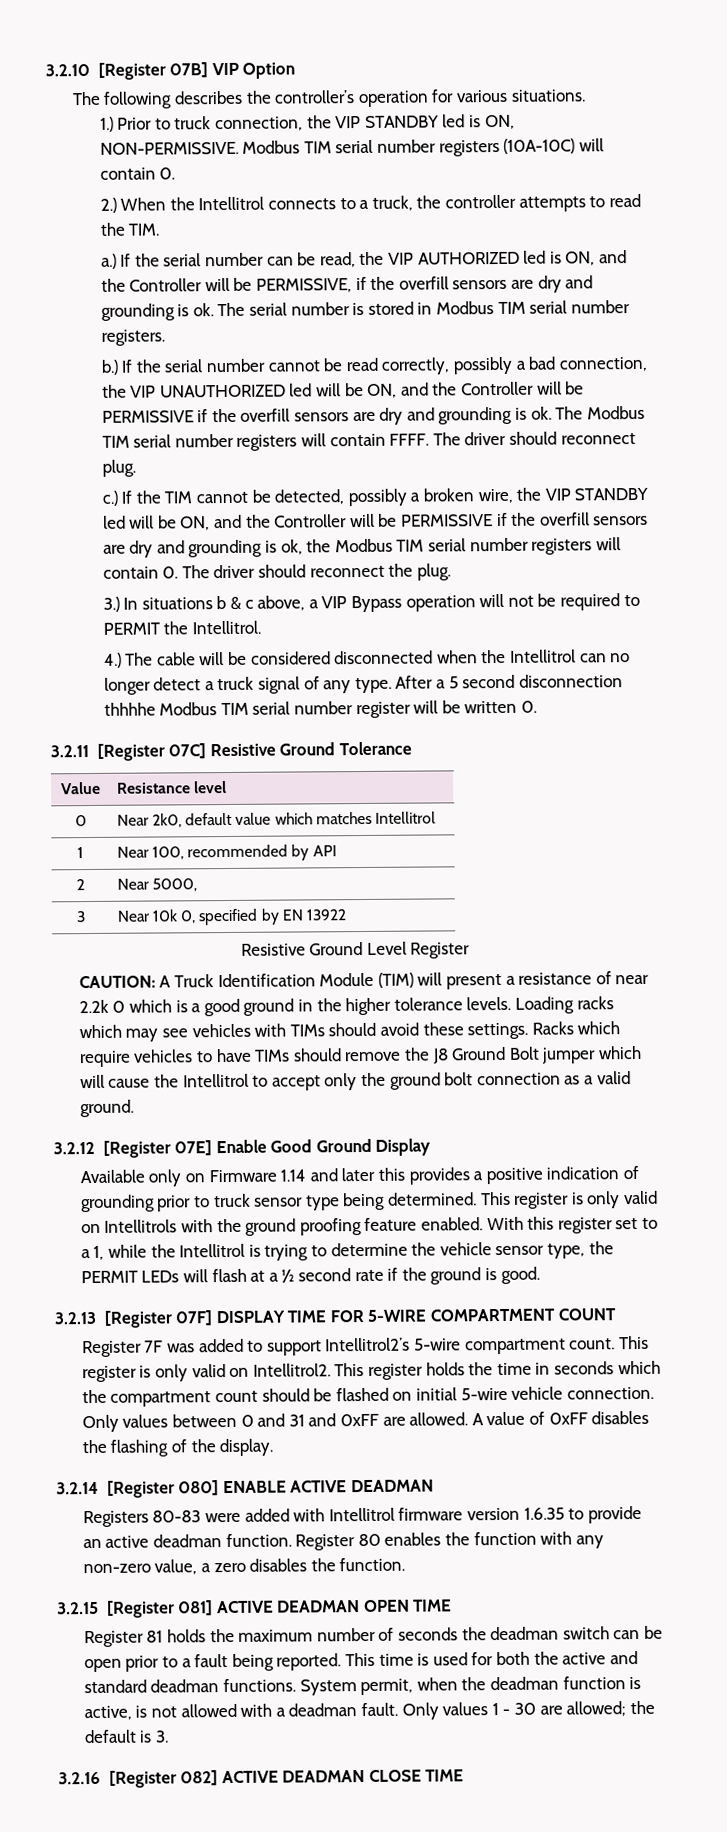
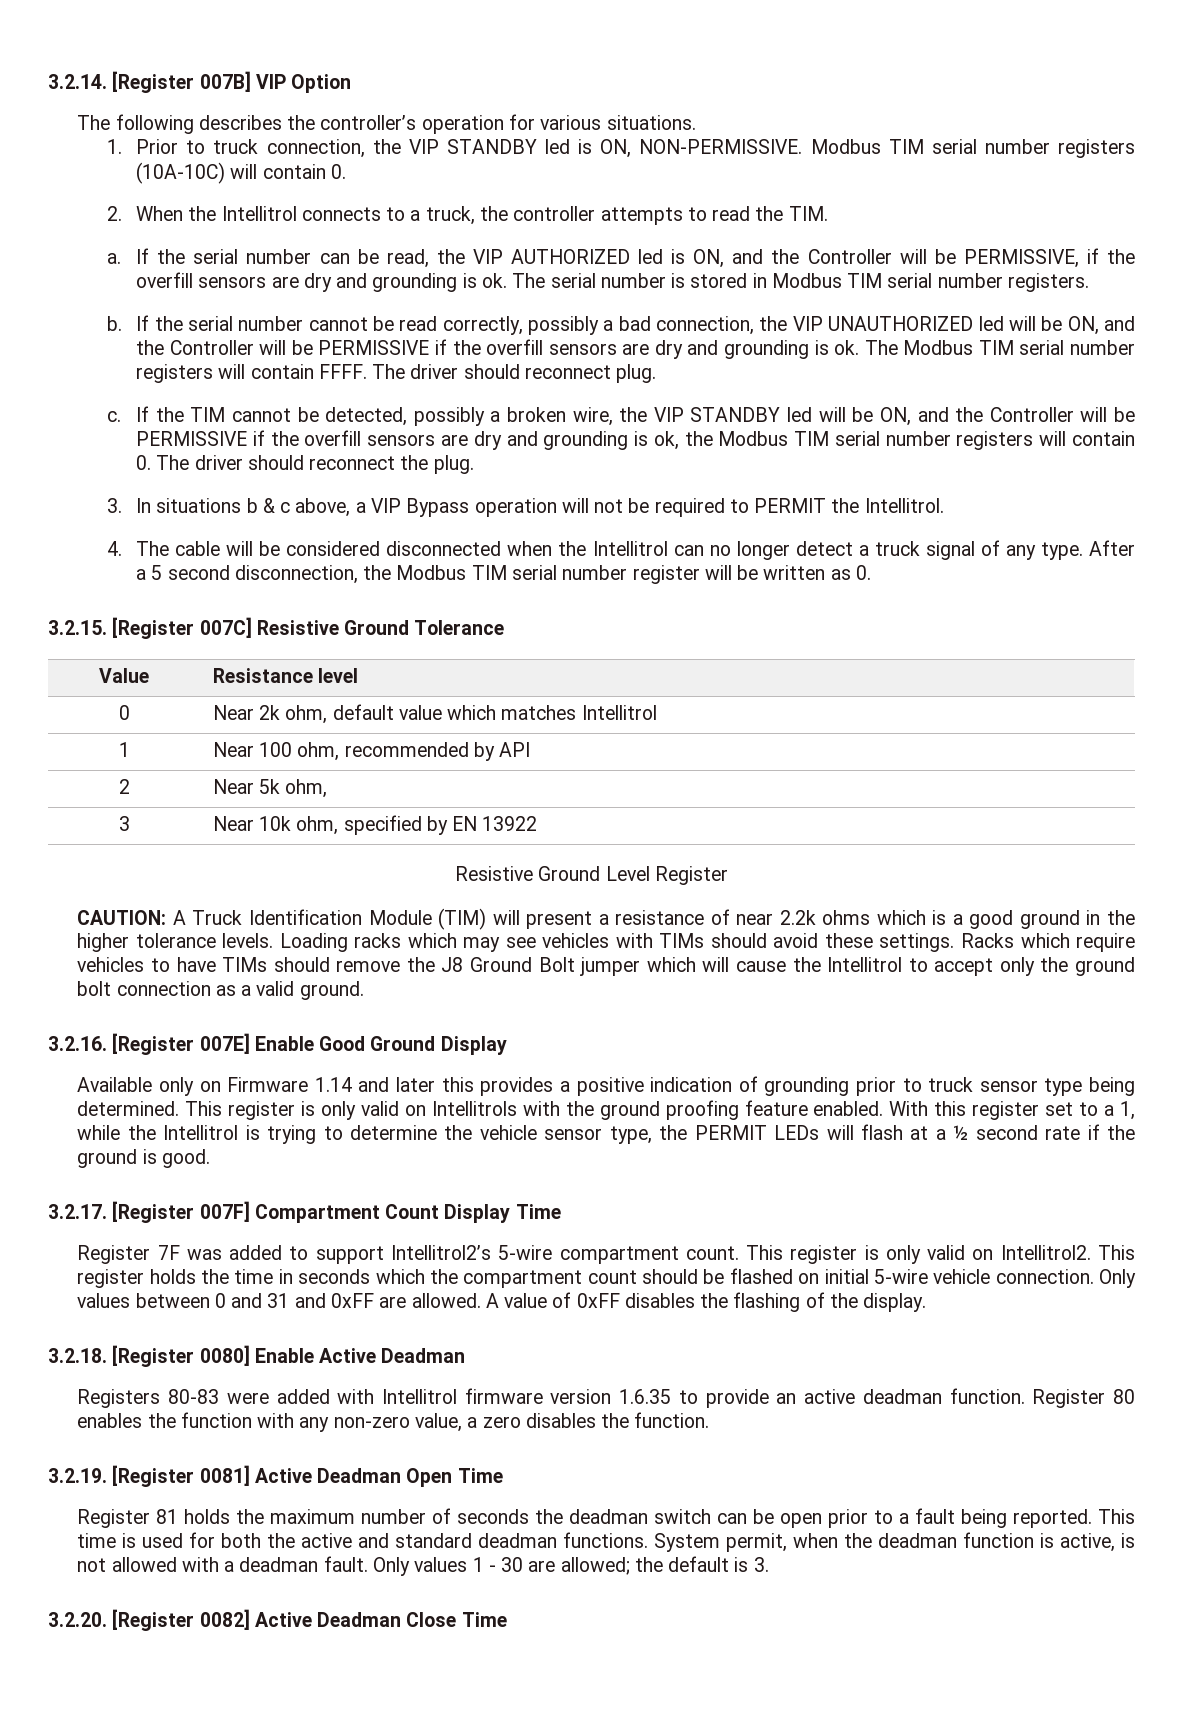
- 3.2.10 [Register 07B] VIP Option
+ 3.2.14. [Register 007B] VIP Option
- 1.) Prior to truck connection, the VIP STANDBY led is ON, NON-PERMISSIVE.
+ 1. Prior to truck connection, the VIP STANDBY led is ON, NON-PERMISSIVE.
- 2.) When the Intellitrol connects to a truck, the controller attempts to read the TIM.
+ 2. When the Intellitrol connects to a truck, the controller attempts to read the TIM.
- a.)
+ a.
- b.)
+ b.
- c.)
+ c.
- 3.) In situations b & c above, a VIP Bypass operation will not be required to PERMIT the Intellitrol.
+ 3. In situations b & c above, a VIP Bypass operation will not be required to PERMIT the Intellitrol.
- 4.) The cable will be considered disconnected when the Intellitrol can no longer detect a truck signal of any type.
+ 4. The cable will be considered disconnected when the Intellitrol can no longer detect a truck signal of any type.
- After a 5 second disconnection thhhhe Modbus TIM serial number register will be written 0.
- 3.2.11 [Register 07C] Resistive Ground Tolerance
+ After a 5 second disconnection, the Modbus TIM serial number register will be written as 0.
+ 3.2.15. [Register 007C] Resistive Ground Tolerance
- 0 | Near 2k0, default value which matches Intellitrol
+ 0 | Near 2k ohm, default value which matches Intellitrol
- 1 | Near 100, recommended by API
+ 1 | Near 100 ohm, recommended by API
- 2 | Near 5000,
+ 2 | Near 5k ohm,
- 3 | Near 10k 0, specified by EN 13922
+ 3 | Near 10k ohm, specified by EN 13922
- CAUTION: A Truck Identification Module (TIM) will present a resistance of near 2.2k 0 which is a good ground in the higher tolerance levels.
+ CAUTION: A Truck Identification Module (TIM) will present a resistance of near 2.2k ohms which is a good ground in the higher tolerance levels.
- 3.2.12 [Register 07E] Enable Good Ground Display
+ 3.2.16. [Register 007E] Enable Good Ground Display
- 3.2.13 [Register 07F] DISPLAY TIME FOR 5-WIRE COMPARTMENT COUNT
+ 3.2.17. [Register 007F] Compartment Count Display Time
- 3.2.14 [Register 080] ENABLE ACTIVE DEADMAN
+ 3.2.18. [Register 0080] Enable Active Deadman
- 3.2.15 [Register 081] ACTIVE DEADMAN OPEN TIME
+ 3.2.19. [Register 0081] Active Deadman Open Time
- 3.2.16 [Register 082] ACTIVE DEADMAN CLOSE TIME
+ 3.2.20. [Register 0082] Active Deadman Close Time

